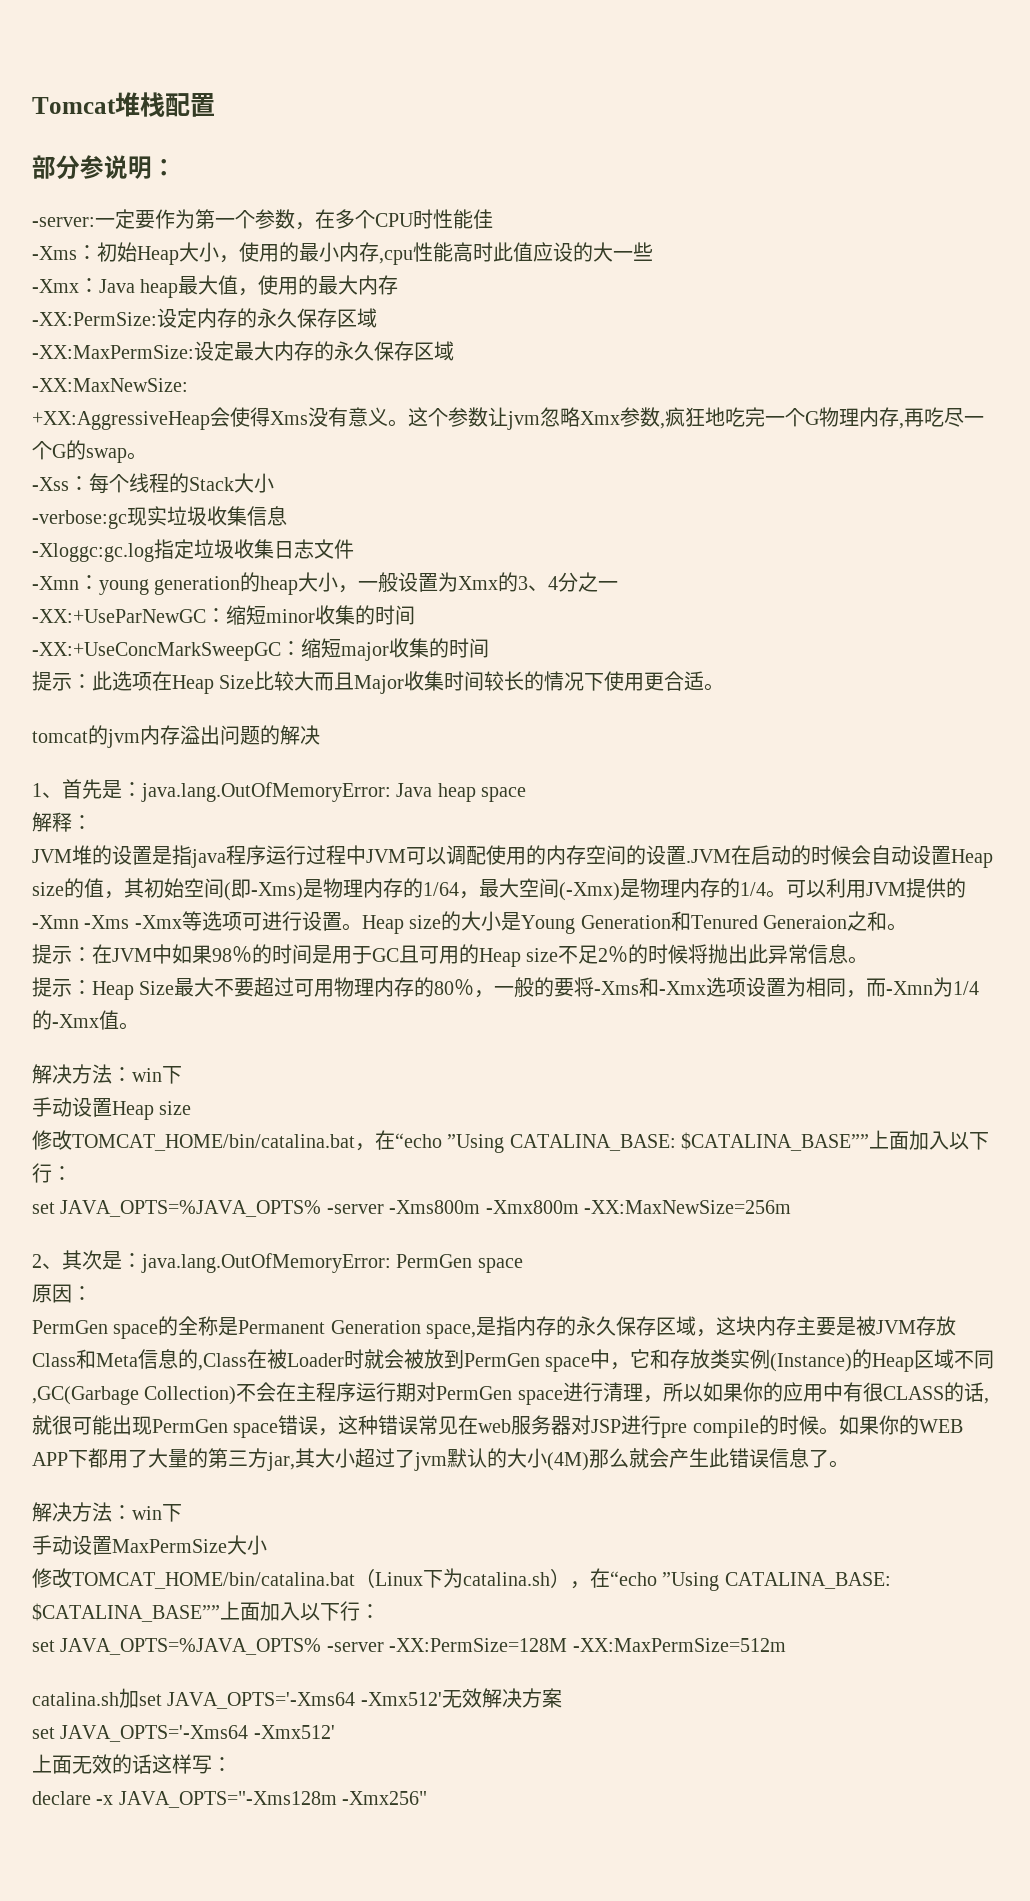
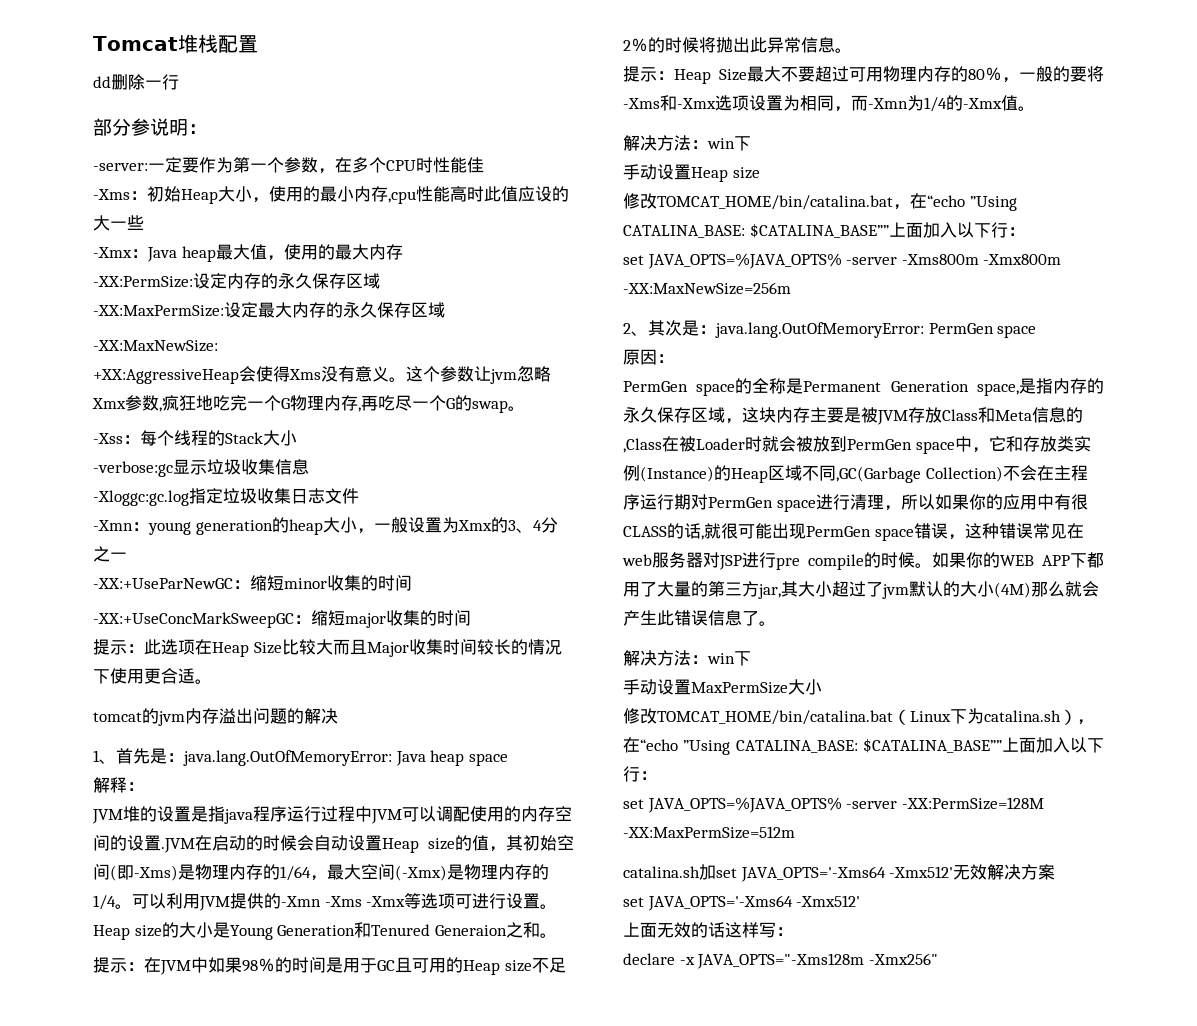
+ dd删除一行
- -verbose:gc现实垃圾收集信息
+ -verbose:gc显示垃圾收集信息

